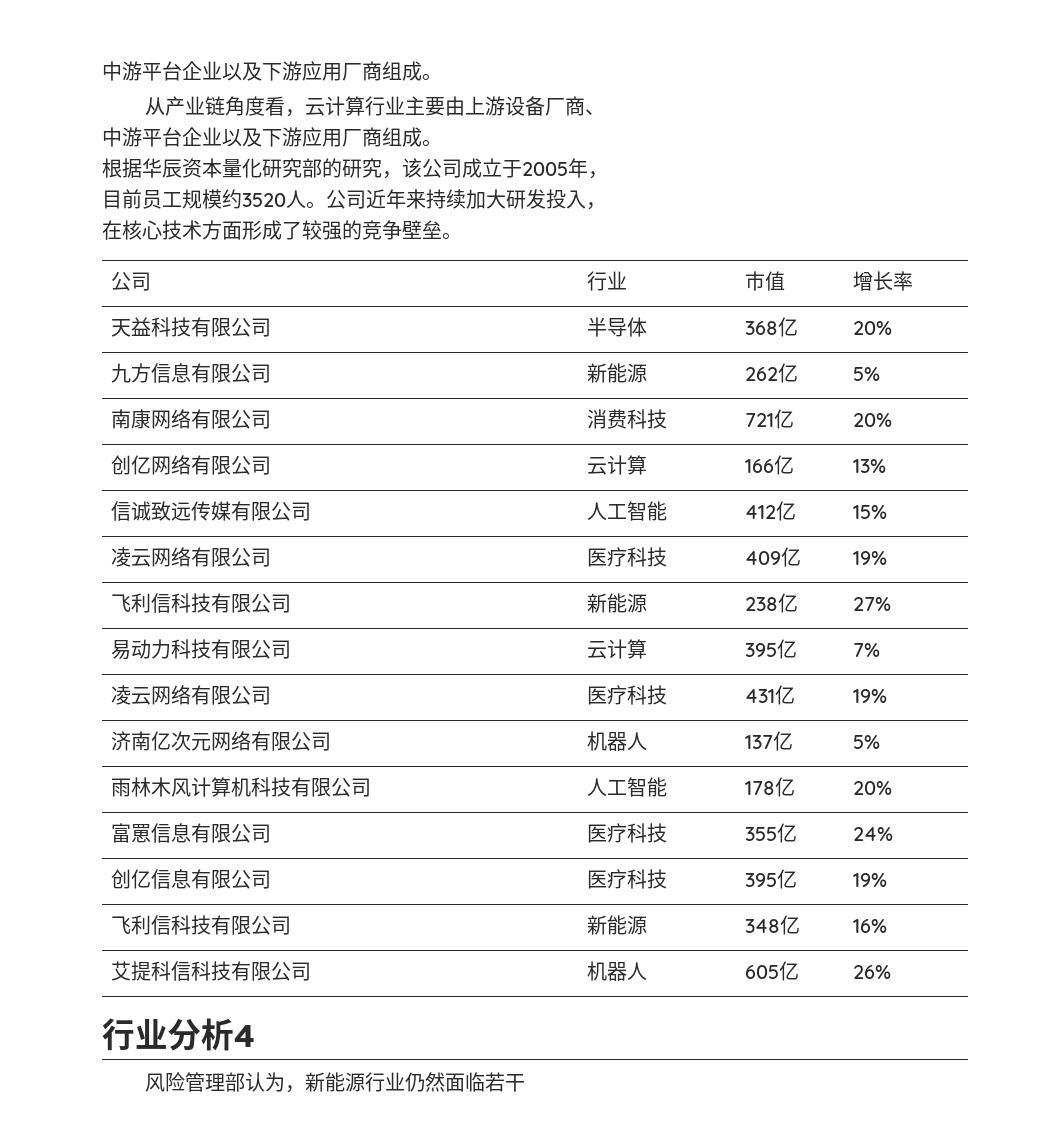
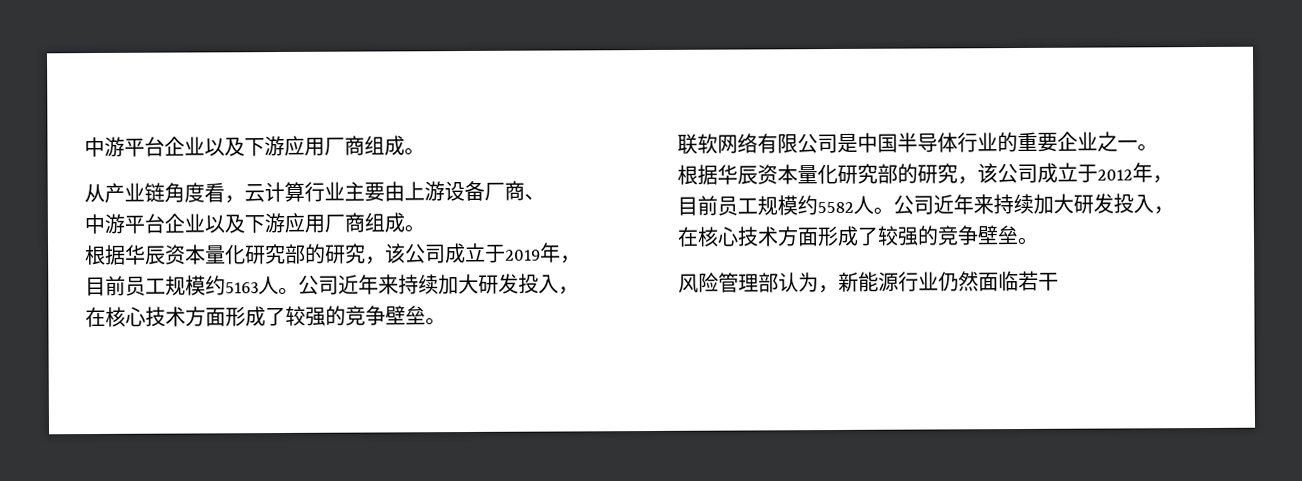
- 根据华辰资本量化研究部的研究，该公司成立于2005年，
- 目前员工规模约3520人。
+ 根据华辰资本量化研究部的研究，该公司成立于2019年，
+ 目前员工规模约5163人。
- 公司 | 行业 | 市值 | 增长率
- 天益科技有限公司 | 半导体 | 368亿 | 20%
- 九方信息有限公司 | 新能源 | 262亿 | 5%
- 南康网络有限公司 | 消费科技 | 721亿 | 20%
- 创亿网络有限公司 | 云计算 | 166亿 | 13%
- 信诚致远传媒有限公司 | 人工智能 | 412亿 | 15%
- 凌云网络有限公司 | 医疗科技 | 409亿 | 19%
- 飞利信科技有限公司 | 新能源 | 238亿 | 27%
- 易动力科技有限公司 | 云计算 | 395亿 | 7%
- 凌云网络有限公司 | 医疗科技 | 431亿 | 19%
- 济南亿次元网络有限公司 | 机器人 | 137亿 | 5%
- 雨林木风计算机科技有限公司 | 人工智能 | 178亿 | 20%
- 富罳信息有限公司 | 医疗科技 | 355亿 | 24%
- 创亿信息有限公司 | 医疗科技 | 395亿 | 19%
- 飞利信科技有限公司 | 新能源 | 348亿 | 16%
- 艾提科信科技有限公司 | 机器人 | 605亿 | 26%
- 行业分析4
+ 联软网络有限公司是中国半导体行业的重要企业之一。
+ 根据华辰资本量化研究部的研究，该公司成立于2012年，
+ 目前员工规模约5582人。公司近年来持续加大研发投入，
+ 在核心技术方面形成了较强的竞争壁垒。

